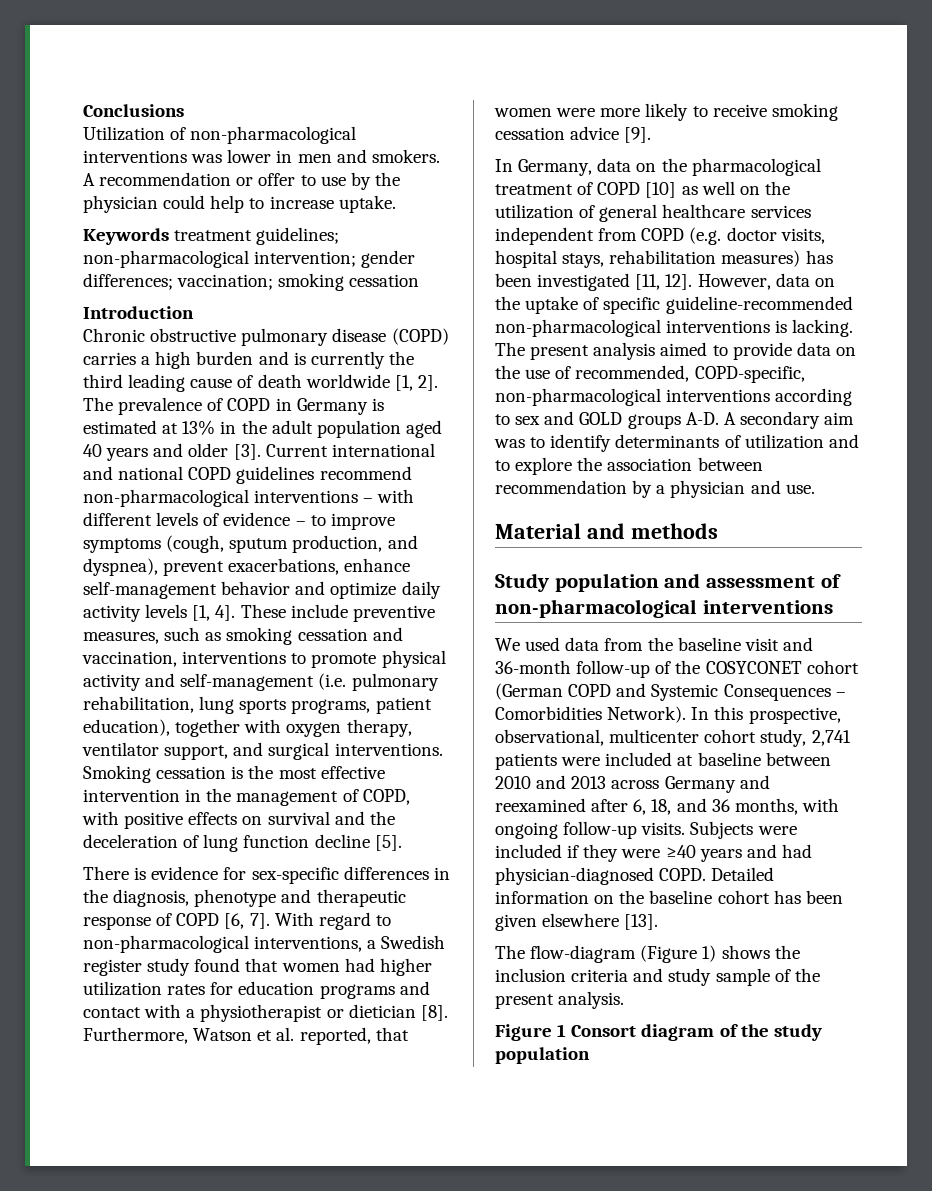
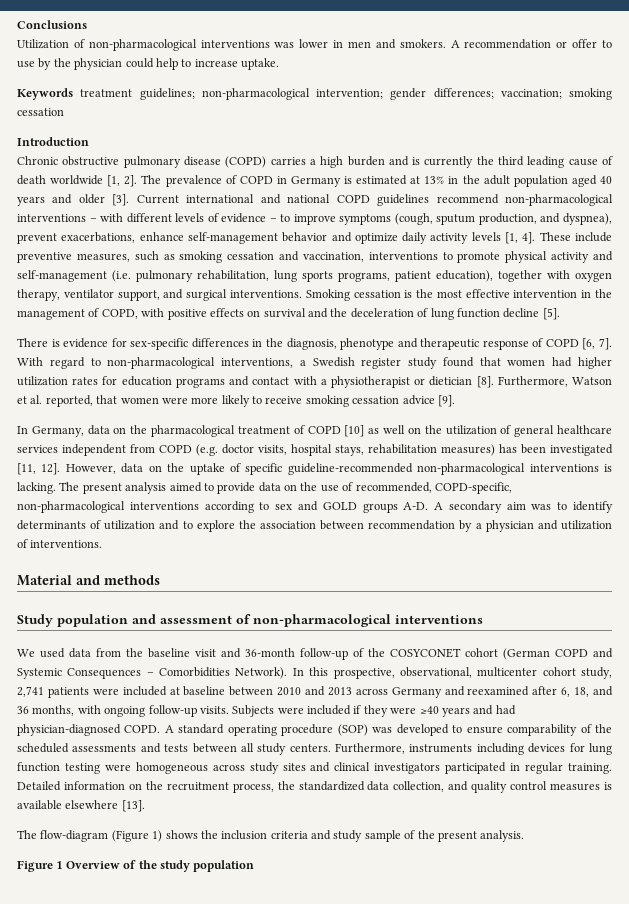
- The present analysis aimed to provide data on the use of recommended, COPD-specific, non-pharmacological interventions according to sex and GOLD groups A-D. A secondary aim was to identify determinants of utilization and to explore the association between recommendation by a physician and use.
+ The present analysis aimed to provide data on the use of recommended, COPD-specific, non-pharmacological interventions according to sex and GOLD groups A-D. A secondary aim was to identify determinants of utilization and to explore the association between recommendation by a physician and utilization of interventions.
- Detailed information on the baseline cohort has been given elsewhere [13].
+ A standard operating procedure (SOP) was developed to ensure comparability of the scheduled assessments and tests between all study centers. Furthermore, instruments including devices for lung function testing were homogeneous across study sites and clinical investigators participated in regular training. Detailed information on the recruitment process, the standardized data collection, and quality control measures is available elsewhere [13].
- Figure 1 Consort diagram of the study population
+ Figure 1 Overview of the study population

